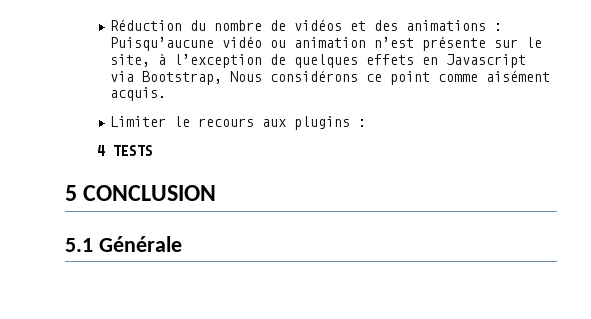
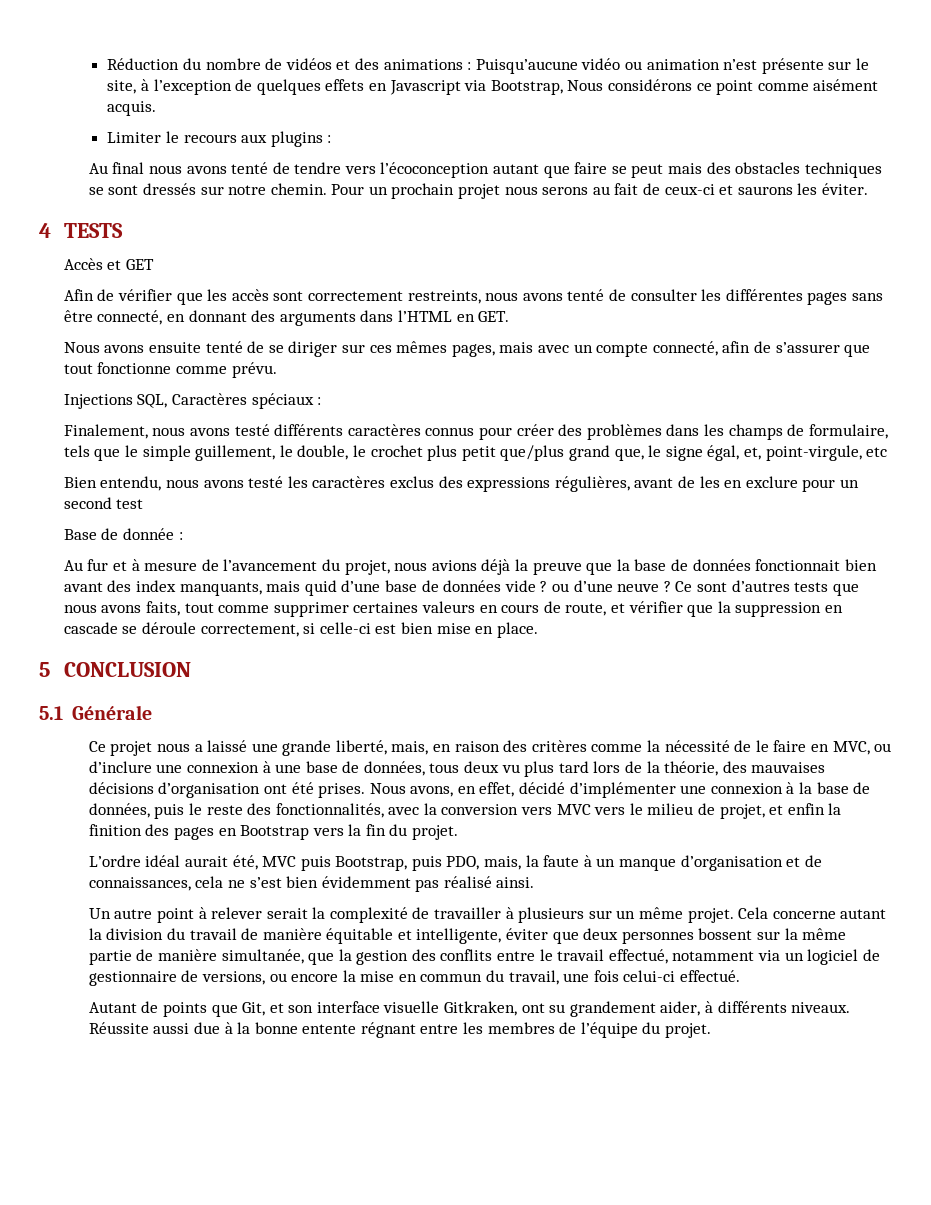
+ Au final nous avons tenté de tendre vers l’écoconception autant que faire se peut mais des obstacles techniques se sont dressés sur notre chemin. Pour un prochain projet nous serons au fait de ceux-ci et saurons les éviter.
  4 TESTS
+ Accès et GET
+ Afin de vérifier que les accès sont correctement restreints, nous avons tenté de consulter les différentes pages sans être connecté, en donnant des arguments dans l’HTML en GET.
+ Nous avons ensuite tenté de se diriger sur ces mêmes pages, mais avec un compte connecté, afin de s’assurer que tout fonctionne comme prévu.
+ Injections SQL, Caractères spéciaux :
+ Finalement, nous avons testé différents caractères connus pour créer des problèmes dans les champs de formulaire, tels que le simple guillement, le double, le crochet plus petit que/plus grand que, le signe égal, et, point-virgule, etc
+ Bien entendu, nous avons testé les caractères exclus des expressions régulières, avant de les en exclure pour un second test
+ Base de donnée :
+ Au fur et à mesure de l’avancement du projet, nous avions déjà la preuve que la base de données fonctionnait bien avant des index manquants, mais quid d’une base de données vide ? ou d’une neuve ? Ce sont d’autres tests que nous avons faits, tout comme supprimer certaines valeurs en cours de route, et vérifier que la suppression en cascade se déroule correctement, si celle-ci est bien mise en place.
  5 CONCLUSION
  5.1 Générale
+ Ce projet nous a laissé une grande liberté, mais, en raison des critères comme la nécessité de le faire en MVC, ou d’inclure une connexion à une base de données, tous deux vu plus tard lors de la théorie, des mauvaises décisions d’organisation ont été prises. Nous avons, en effet, décidé d’implémenter une connexion à la base de données, puis le reste des fonctionnalités, avec la conversion vers MVC vers le milieu de projet, et enfin la finition des pages en Bootstrap vers la fin du projet.
+ L’ordre idéal aurait été, MVC puis Bootstrap, puis PDO, mais, la faute à un manque d’organisation et de connaissances, cela ne s’est bien évidemment pas réalisé ainsi.
+ Un autre point à relever serait la complexité de travailler à plusieurs sur un même projet. Cela concerne autant la division du travail de manière équitable et intelligente, éviter que deux personnes bossent sur la même partie de manière simultanée, que la gestion des conflits entre le travail effectué, notamment via un logiciel de gestionnaire de versions, ou encore la mise en commun du travail, une fois celui-ci effectué.
+ Autant de points que Git, et son interface visuelle Gitkraken, ont su grandement aider, à différents niveaux. Réussite aussi due à la bonne entente régnant entre les membres de l’équipe du projet.

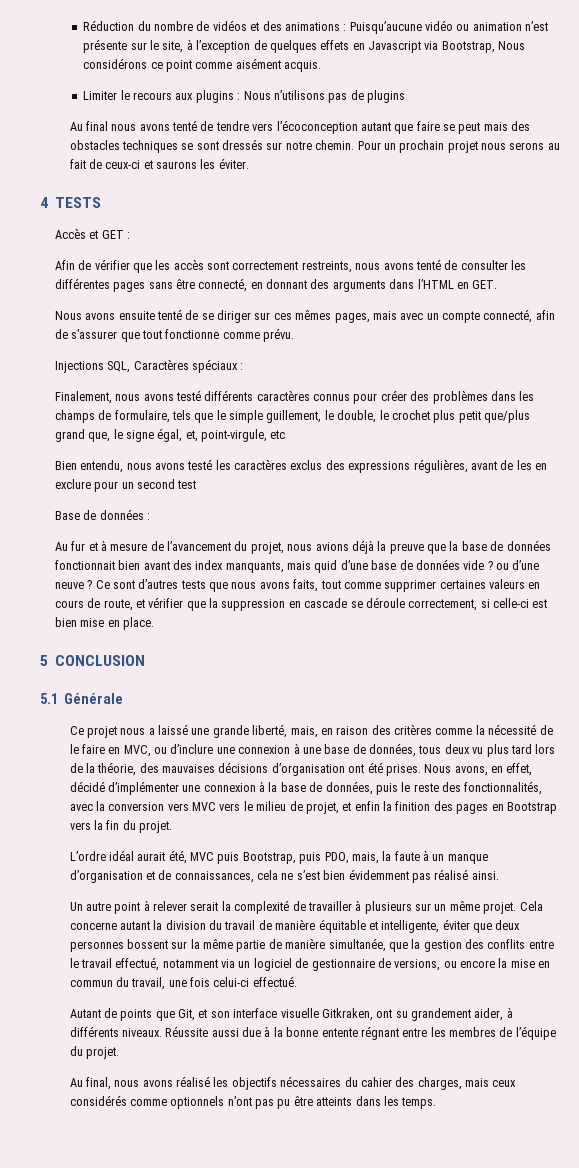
- Limiter le recours aux plugins :
+ Limiter le recours aux plugins : Nous n’utilisons pas de plugins
- Accès et GET
+ Accès et GET :
- Base de donnée :
+ Base de données :
+ Au final, nous avons réalisé les objectifs nécessaires du cahier des charges, mais ceux considérés comme optionnels n’ont pas pu être atteints dans les temps.

